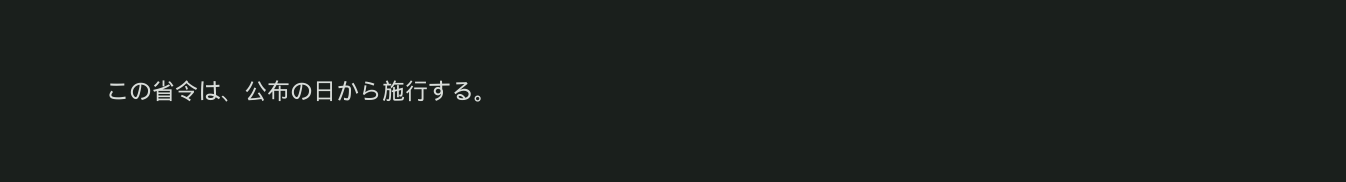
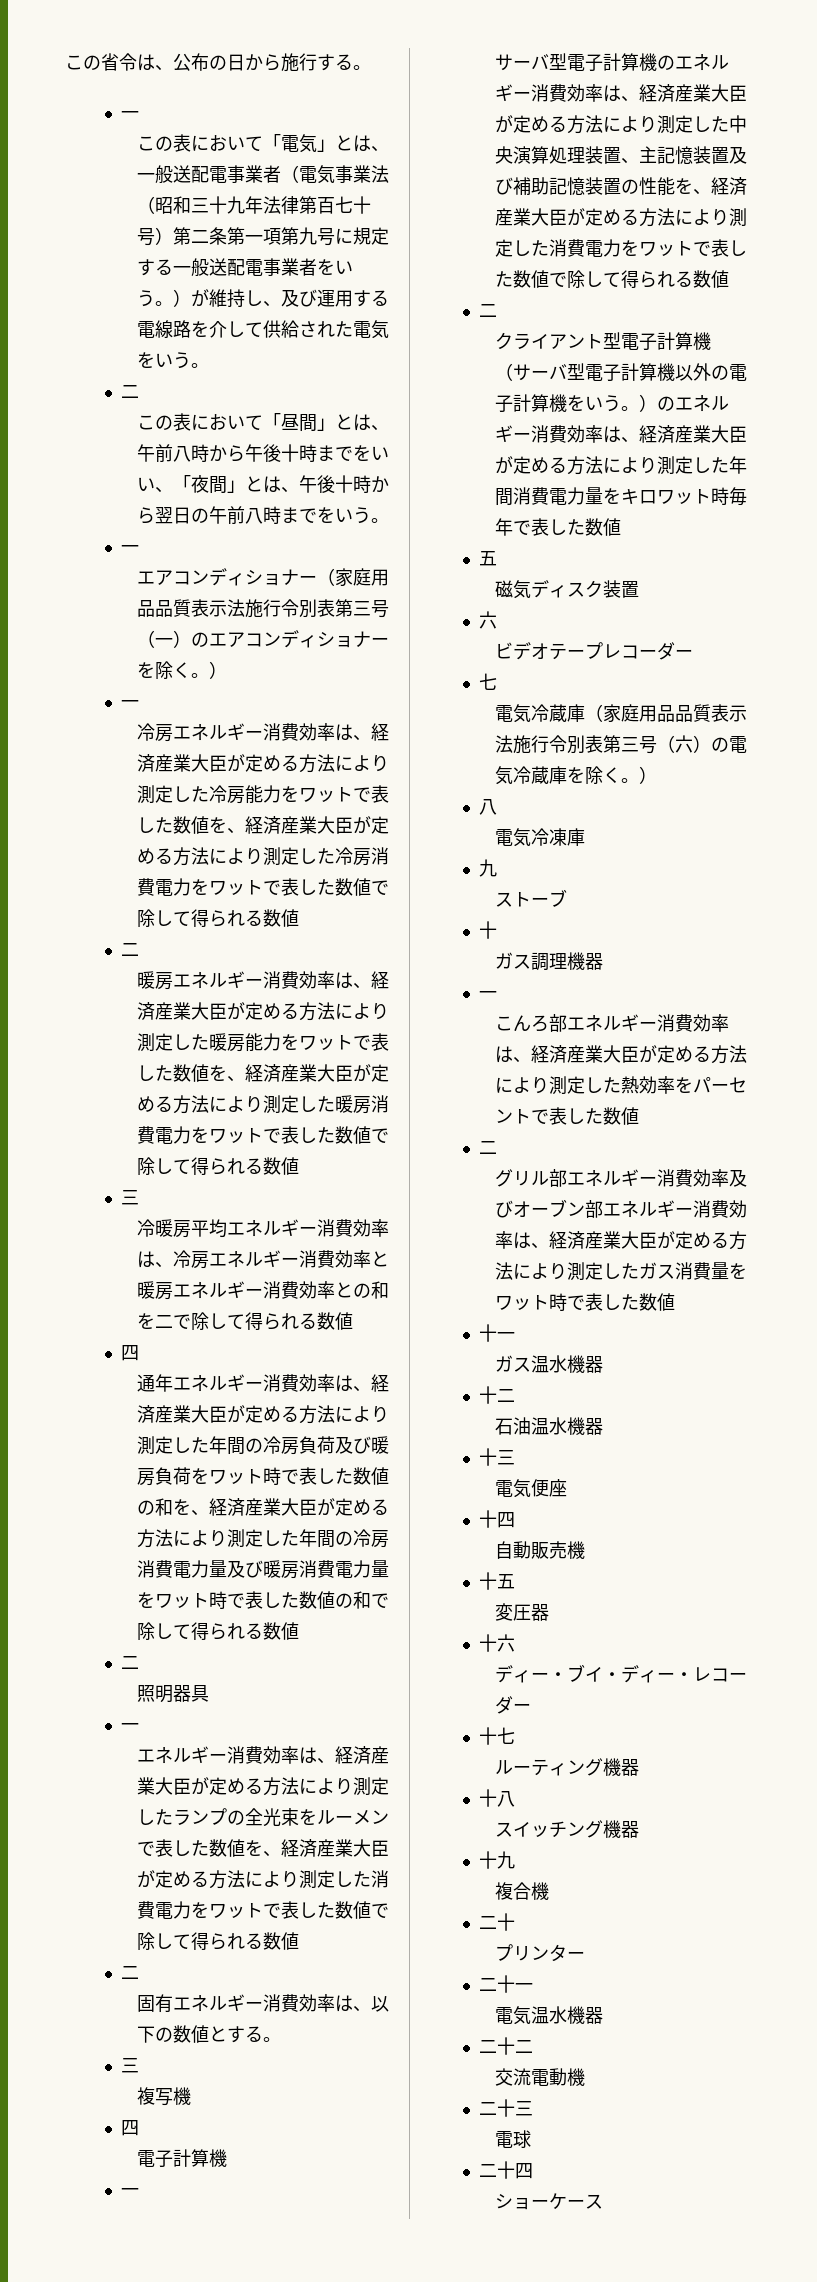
  この省令は、公布の日から施行する。
+ 一
+ この表において「電気」とは、一般送配電事業者（電気事業法（昭和三十九年法律第百七十号）第二条第一項第九号に規定する一般送配電事業者をいう。）が維持し、及び運用する電線路を介して供給された電気をいう。
+ 二
+ この表において「昼間」とは、午前八時から午後十時までをいい、「夜間」とは、午後十時から翌日の午前八時までをいう。
+ 一
+ エアコンディショナー（家庭用品品質表示法施行令別表第三号（一）のエアコンディショナーを除く。）
+ 一
+ 冷房エネルギー消費効率は、経済産業大臣が定める方法により測定した冷房能力をワットで表した数値を、経済産業大臣が定める方法により測定した冷房消費電力をワットで表した数値で除して得られる数値
+ 二
+ 暖房エネルギー消費効率は、経済産業大臣が定める方法により測定した暖房能力をワットで表した数値を、経済産業大臣が定める方法により測定した暖房消費電力をワットで表した数値で除して得られる数値
+ 三
+ 冷暖房平均エネルギー消費効率は、冷房エネルギー消費効率と暖房エネルギー消費効率との和を二で除して得られる数値
+ 四
+ 通年エネルギー消費効率は、経済産業大臣が定める方法により測定した年間の冷房負荷及び暖房負荷をワット時で表した数値の和を、経済産業大臣が定める方法により測定した年間の冷房消費電力量及び暖房消費電力量をワット時で表した数値の和で除して得られる数値
+ 二
+ 照明器具
+ 一
+ エネルギー消費効率は、経済産業大臣が定める方法により測定したランプの全光束をルーメンで表した数値を、経済産業大臣が定める方法により測定した消費電力をワットで表した数値で除して得られる数値
+ 二
+ 固有エネルギー消費効率は、以下の数値とする。
+ 三
+ 複写機
+ 四
+ 電子計算機
+ 一
+ サーバ型電子計算機のエネルギー消費効率は、経済産業大臣が定める方法により測定した中央演算処理装置、主記憶装置及び補助記憶装置の性能を、経済産業大臣が定める方法により測定した消費電力をワットで表した数値で除して得られる数値
+ 二
+ クライアント型電子計算機（サーバ型電子計算機以外の電子計算機をいう。）のエネルギー消費効率は、経済産業大臣が定める方法により測定した年間消費電力量をキロワット時毎年で表した数値
+ 五
+ 磁気ディスク装置
+ 六
+ ビデオテープレコーダー
+ 七
+ 電気冷蔵庫（家庭用品品質表示法施行令別表第三号（六）の電気冷蔵庫を除く。）
+ 八
+ 電気冷凍庫
+ 九
+ ストーブ
+ 十
+ ガス調理機器
+ 一
+ こんろ部エネルギー消費効率は、経済産業大臣が定める方法により測定した熱効率をパーセントで表した数値
+ 二
+ グリル部エネルギー消費効率及びオーブン部エネルギー消費効率は、経済産業大臣が定める方法により測定したガス消費量をワット時で表した数値
+ 十一
+ ガス温水機器
+ 十二
+ 石油温水機器
+ 十三
+ 電気便座
+ 十四
+ 自動販売機
+ 十五
+ 変圧器
+ 十六
+ ディー・ブイ・ディー・レコーダー
+ 十七
+ ルーティング機器
+ 十八
+ スイッチング機器
+ 十九
+ 複合機
+ 二十
+ プリンター
+ 二十一
+ 電気温水機器
+ 二十二
+ 交流電動機
+ 二十三
+ 電球
+ 二十四
+ ショーケース

